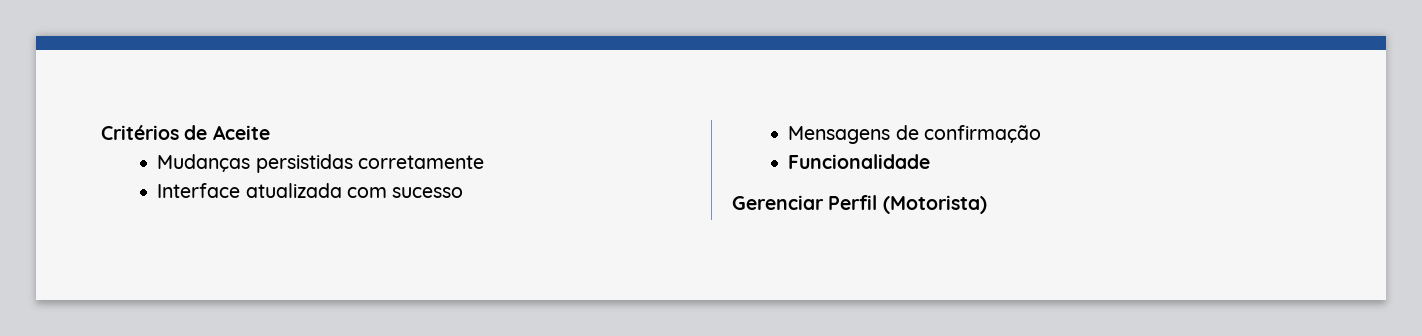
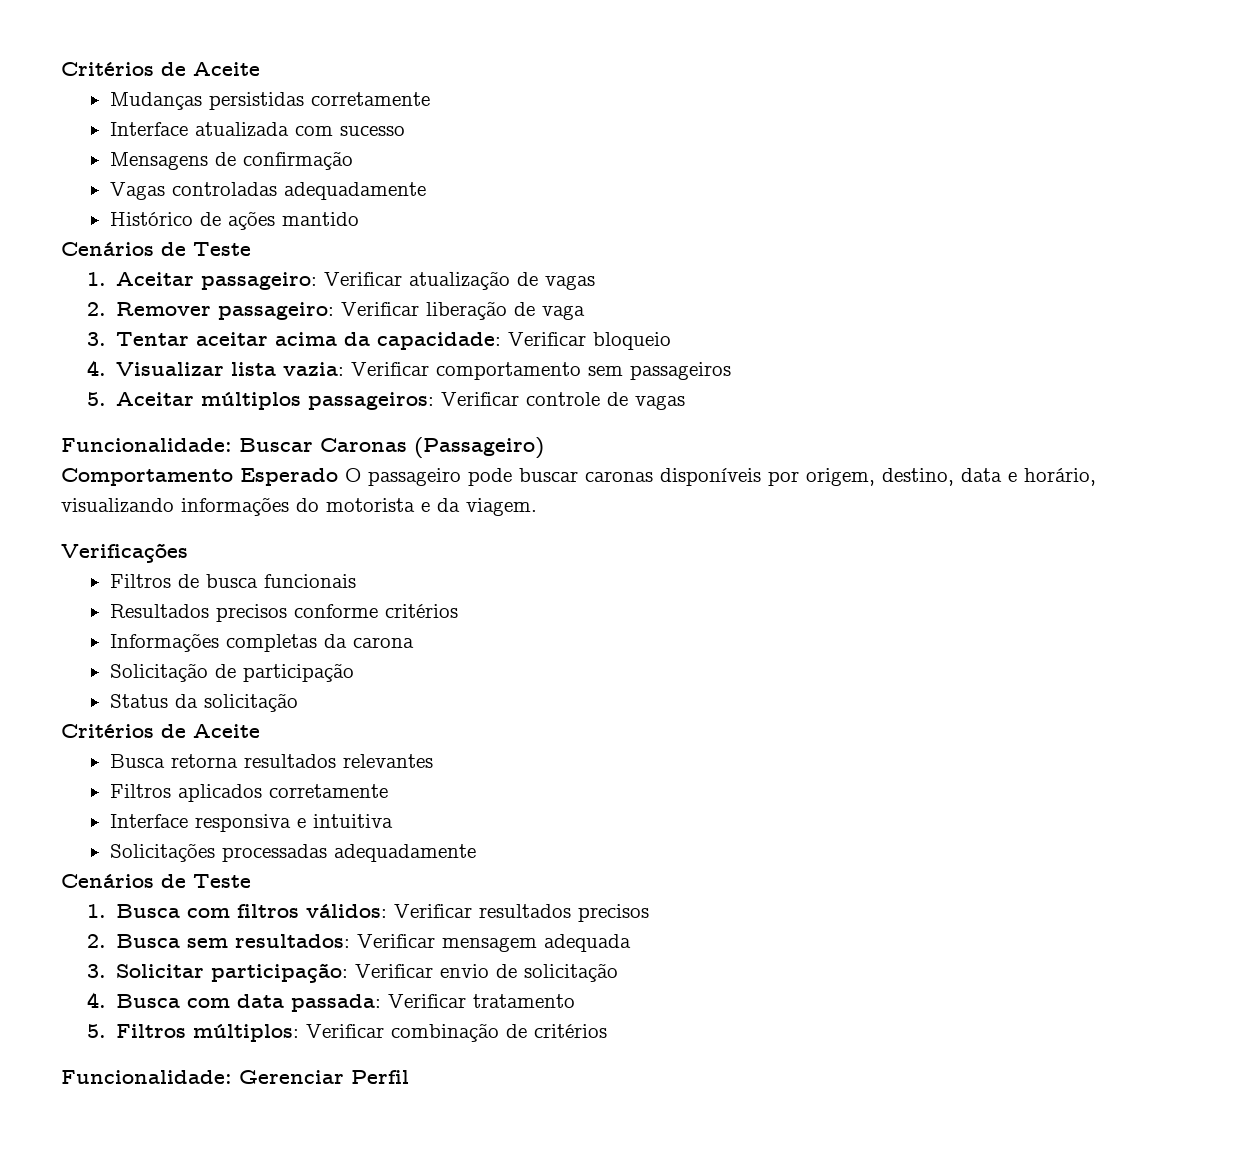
- Funcionalidade
- Gerenciar Perfil (Motorista)
+ Vagas controladas adequadamente
+ Histórico de ações mantido
+ Cenários de Teste
+ 1. Aceitar passageiro: Verificar atualização de vagas
+ 2. Remover passageiro: Verificar liberação de vaga
+ 3. Tentar aceitar acima da capacidade: Verificar bloqueio
+ 4. Visualizar lista vazia: Verificar comportamento sem passageiros
+ 5. Aceitar múltiplos passageiros: Verificar controle de vagas
+ Funcionalidade: Buscar Caronas (Passageiro)
+ Comportamento Esperado O passageiro pode buscar caronas disponíveis por origem, destino, data e horário, visualizando informações do motorista e da viagem.
+ Verificações
+ Filtros de busca funcionais
+ Resultados precisos conforme critérios
+ Informações completas da carona
+ Solicitação de participação
+ Status da solicitação
+ Critérios de Aceite
+ Busca retorna resultados relevantes
+ Filtros aplicados corretamente
+ Interface responsiva e intuitiva
+ Solicitações processadas adequadamente
+ Cenários de Teste
+ 1. Busca com filtros válidos: Verificar resultados precisos
+ 2. Busca sem resultados: Verificar mensagem adequada
+ 3. Solicitar participação: Verificar envio de solicitação
+ 4. Busca com data passada: Verificar tratamento
+ 5. Filtros múltiplos: Verificar combinação de critérios
+ Funcionalidade: Gerenciar Perfil

